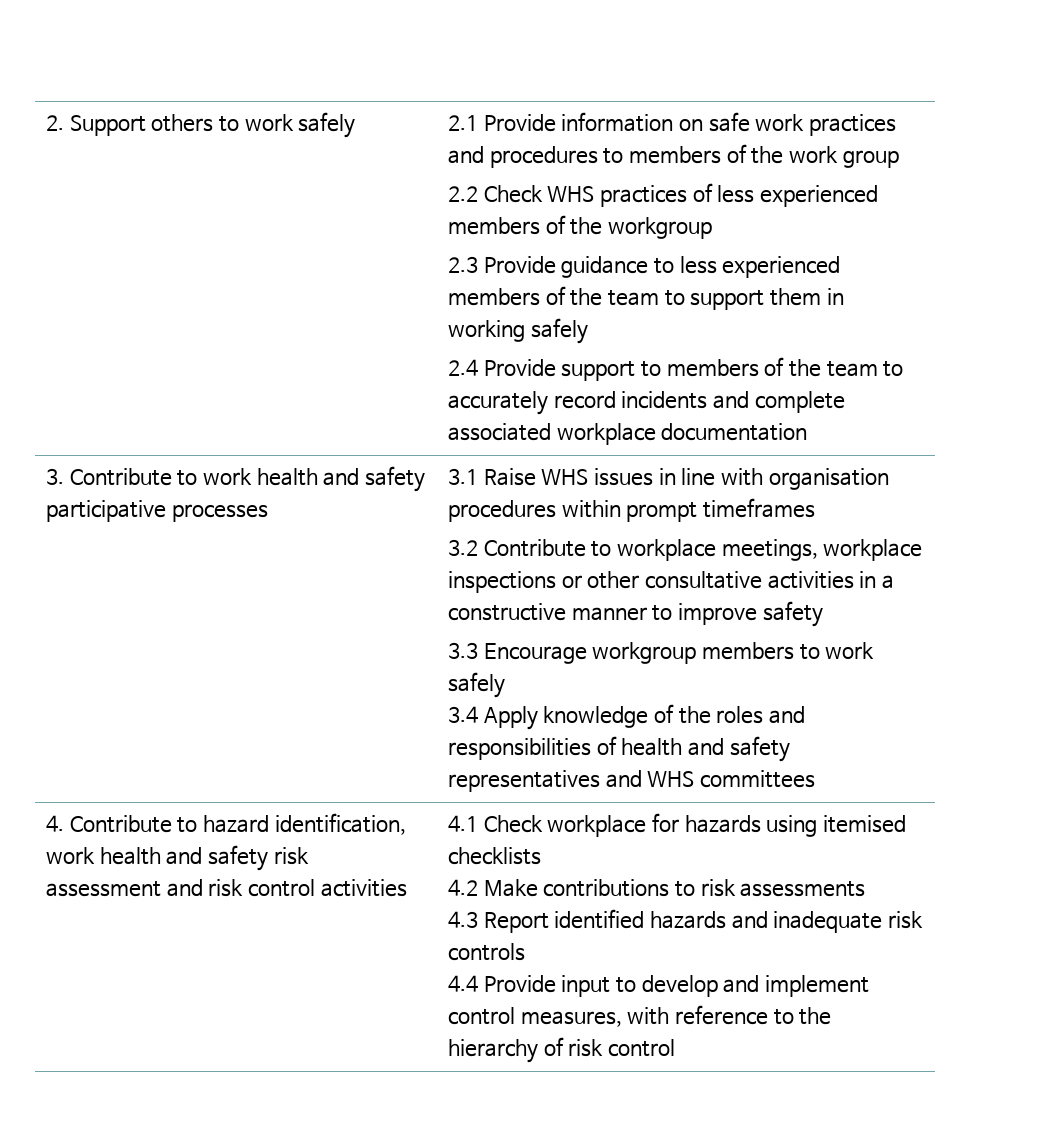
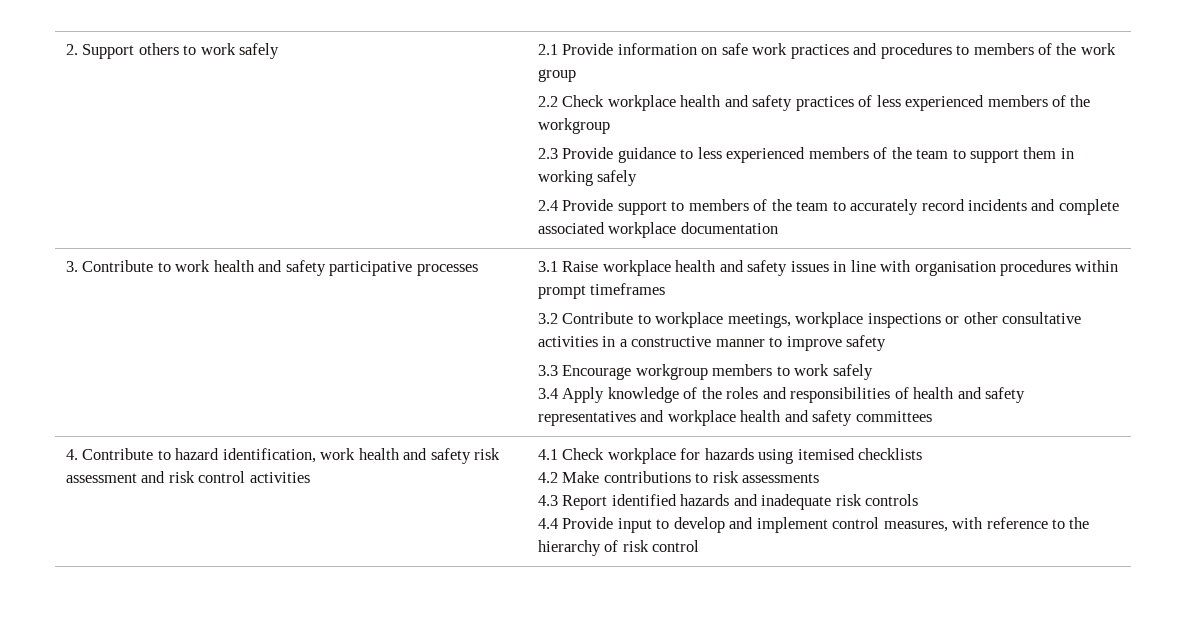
- 2.2 Check WHS practices of less experienced members of the workgroup
+ 2.2 Check workplace health and safety practices of less experienced members of the workgroup
- 3.1 Raise WHS issues in line with organisation procedures within prompt timeframes
+ 3.1 Raise workplace health and safety issues in line with organisation procedures within prompt timeframes
- 3.4 Apply knowledge of the roles and responsibilities of health and safety representatives and WHS committees
+ 3.4 Apply knowledge of the roles and responsibilities of health and safety representatives and workplace health and safety committees

